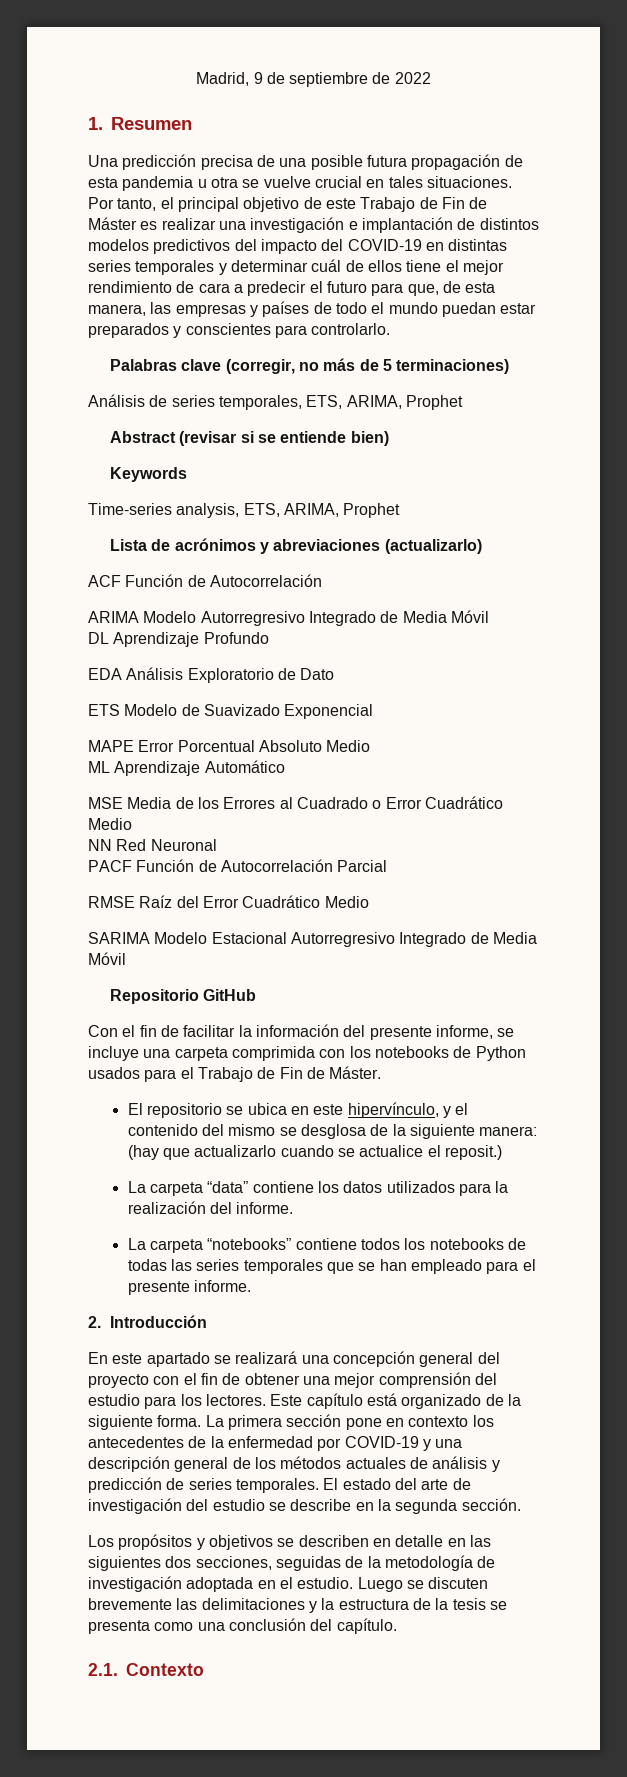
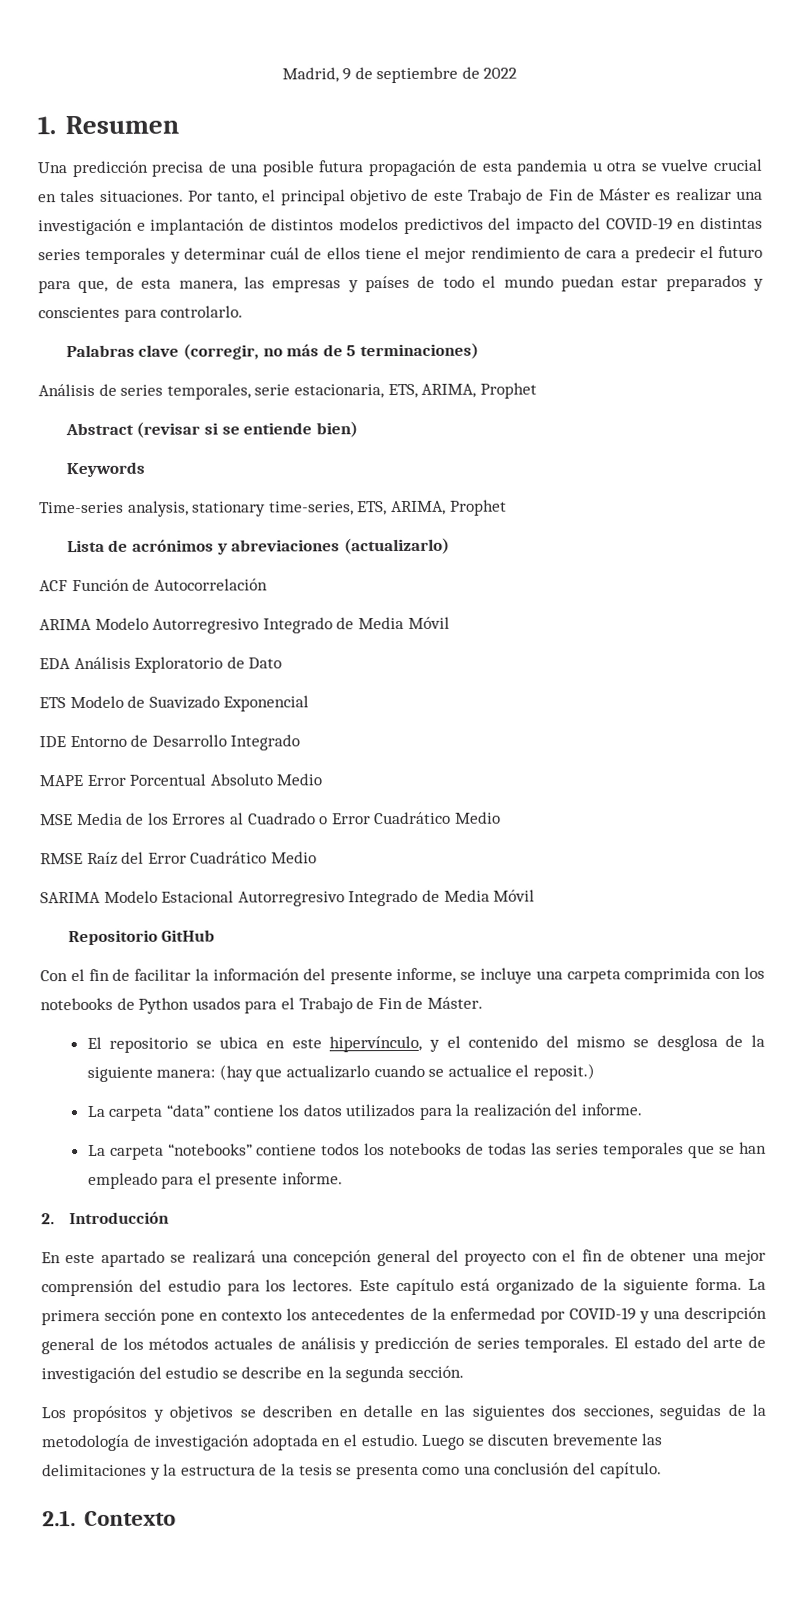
- Análisis de series temporales, ETS, ARIMA, Prophet
+ Análisis de series temporales, serie estacionaria, ETS, ARIMA, Prophet
- Time-series analysis, ETS, ARIMA, Prophet
+ Time-series analysis, stationary time-series, ETS, ARIMA, Prophet
- DL Aprendizaje Profundo
+ IDE Entorno de Desarrollo Integrado
- ML Aprendizaje Automático
- NN Red Neuronal
- PACF Función de Autocorrelación Parcial

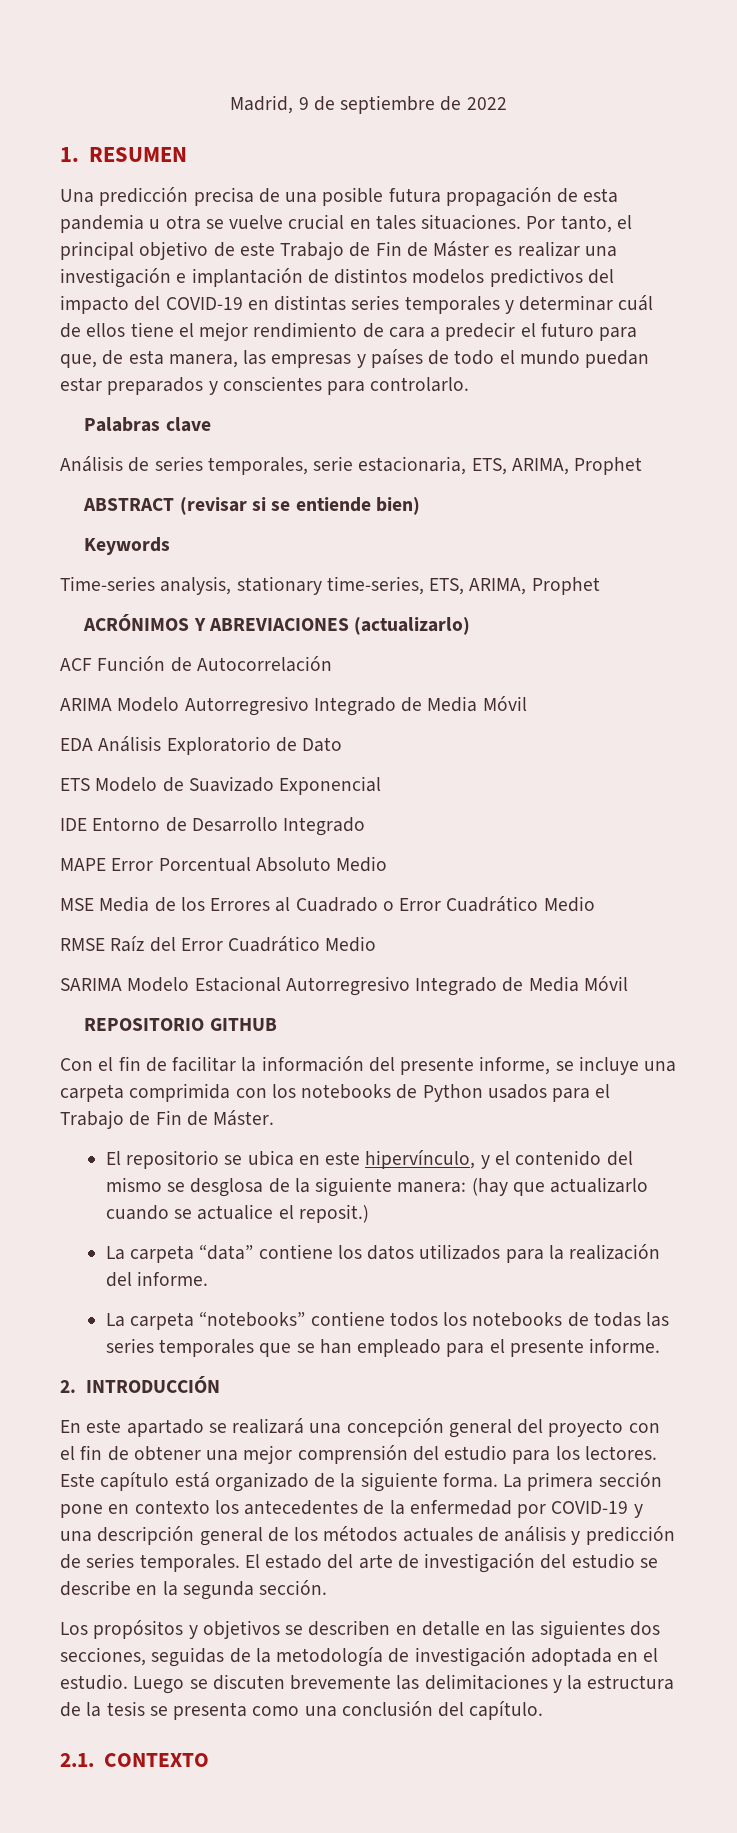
- 1. Resumen
+ 1. RESUMEN
- Palabras clave (corregir, no más de 5 terminaciones)
+ Palabras clave
- Abstract (revisar si se entiende bien)
+ ABSTRACT (revisar si se entiende bien)
- Lista de acrónimos y abreviaciones (actualizarlo)
+ ACRÓNIMOS Y ABREVIACIONES (actualizarlo)
- Repositorio GitHub
+ REPOSITORIO GITHUB
- 2. Introducción
+ 2. INTRODUCCIÓN
- 2.1. Contexto
+ 2.1. CONTEXTO

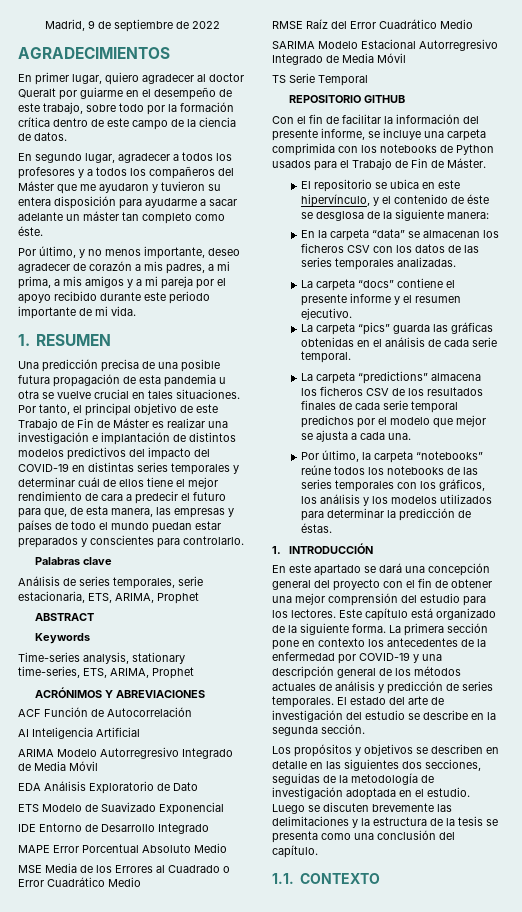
+ AGRADECIMIENTOS
+ En primer lugar, quiero agradecer al doctor Queralt por guiarme en el desempeño de este trabajo, sobre todo por la formación crítica dentro de este campo de la ciencia de datos.
+ En segundo lugar, agradecer a todos los profesores y a todos los compañeros del Máster que me ayudaron y tuvieron su entera disposición para ayudarme a sacar adelante un máster tan completo como éste.
+ Por último, y no menos importante, deseo agradecer de corazón a mis padres, a mi prima, a mis amigos y a mi pareja por el apoyo recibido durante este periodo importante de mi vida.
- ABSTRACT (revisar si se entiende bien)
+ ABSTRACT
- ACRÓNIMOS Y ABREVIACIONES (actualizarlo)
+ ACRÓNIMOS Y ABREVIACIONES
+ AI Inteligencia Artificial
+ TS Serie Temporal
- El repositorio se ubica en este hipervínculo, y el contenido del mismo se desglosa de la siguiente manera: (hay que actualizarlo cuando se actualice el reposit.)
- La carpeta “data” contiene los datos utilizados para la realización del informe.
- La carpeta “notebooks” contiene todos los notebooks de todas las series temporales que se han empleado para el presente informe.
- 2. INTRODUCCIÓN
+ El repositorio se ubica en este hipervínculo, y el contenido de éste se desglosa de la siguiente manera:
+ En la carpeta “data” se almacenan los ficheros CSV con los datos de las series temporales analizadas.
+ La carpeta “docs” contiene el presente informe y el resumen ejecutivo.
+ La carpeta “pics” guarda las gráficas obtenidas en el análisis de cada serie temporal.
+ La carpeta “predictions” almacena los ficheros CSV de los resultados finales de cada serie temporal predichos por el modelo que mejor se ajusta a cada una.
+ Por último, la carpeta “notebooks” reúne todos los notebooks de las series temporales con los gráficos, los análisis y los modelos utilizados para determinar la predicción de éstas.
+ 1. INTRODUCCIÓN
- En este apartado se realizará una concepción general del proyecto con el fin de obtener una mejor comprensión del estudio para los lectores.
+ En este apartado se dará una concepción general del proyecto con el fin de obtener una mejor comprensión del estudio para los lectores.
- 2.1. CONTEXTO
+ 1.1. CONTEXTO

